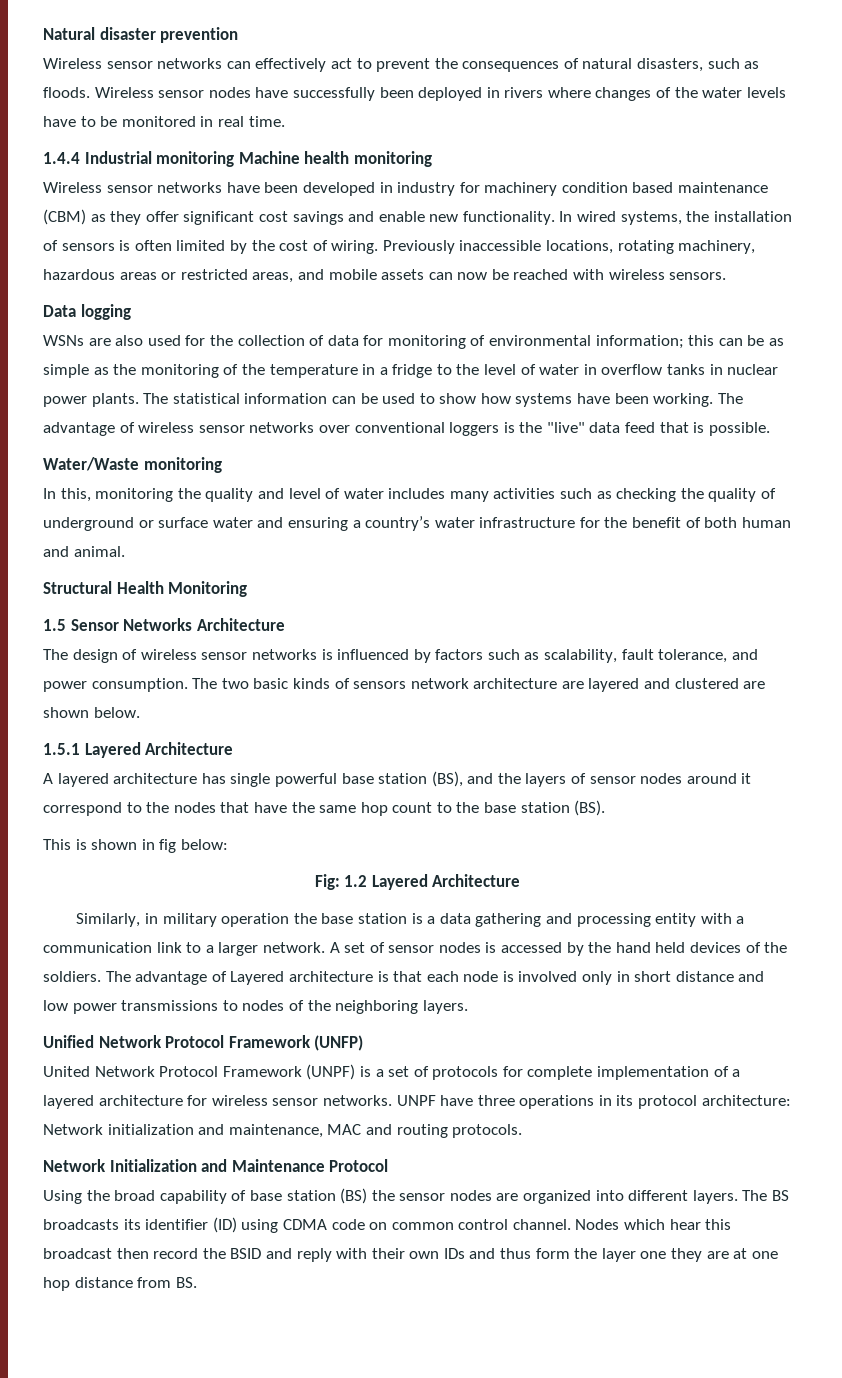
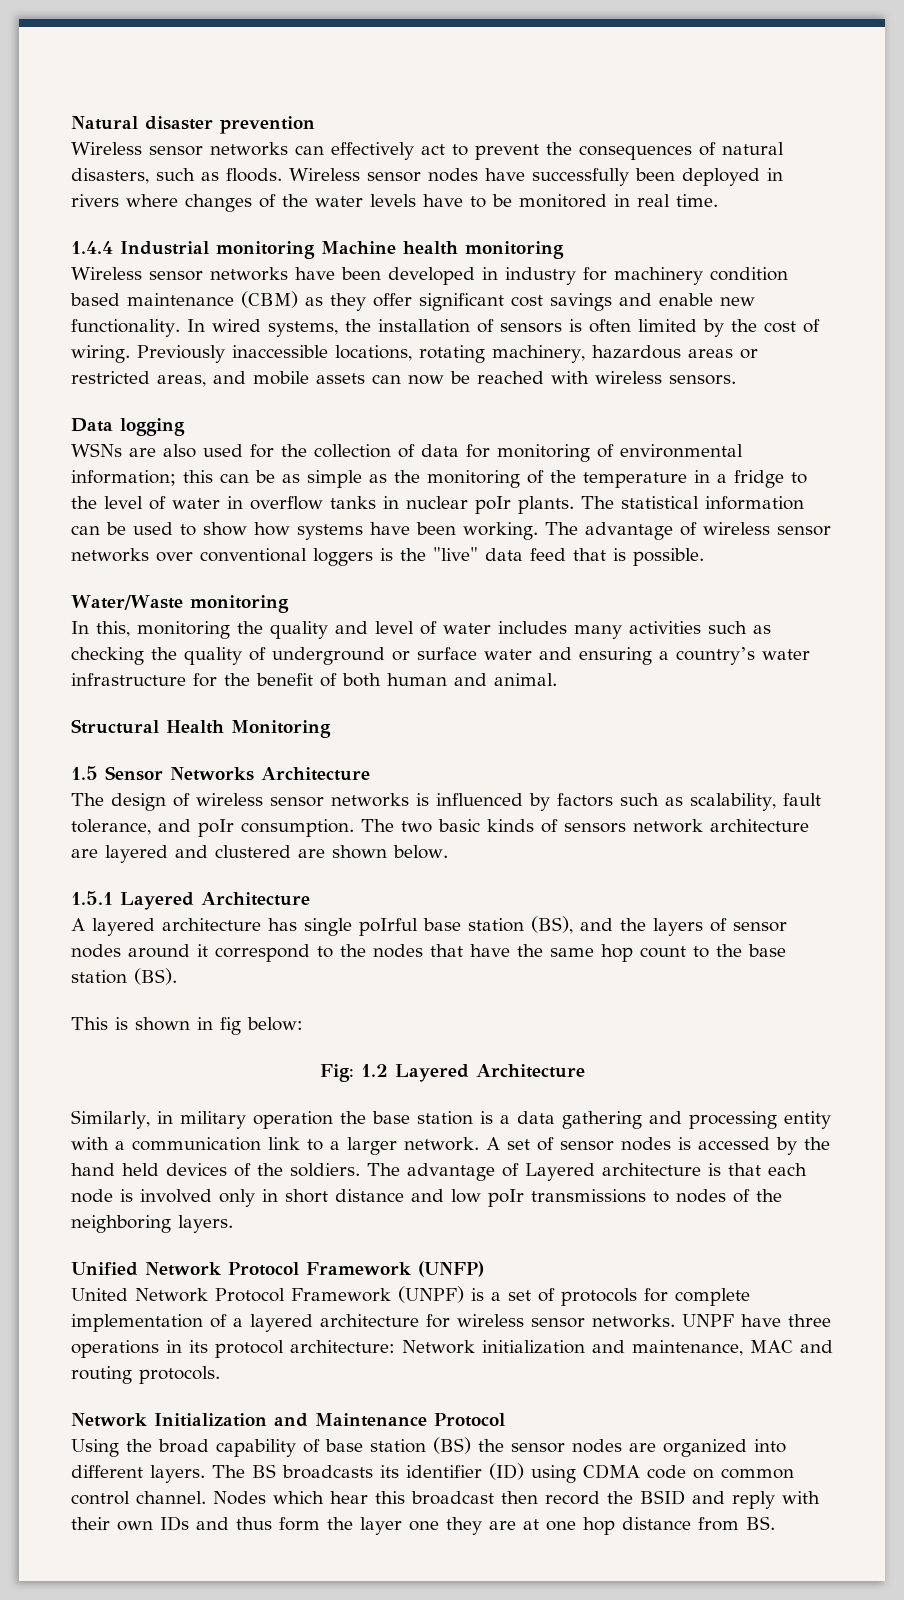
- WSNs are also used for the collection of data for monitoring of environmental information; this can be as simple as the monitoring of the temperature in a fridge to the level of water in overflow tanks in nuclear power plants.
+ WSNs are also used for the collection of data for monitoring of environmental information; this can be as simple as the monitoring of the temperature in a fridge to the level of water in overflow tanks in nuclear poIr plants.
- The design of wireless sensor networks is influenced by factors such as scalability, fault tolerance, and power consumption.
+ The design of wireless sensor networks is influenced by factors such as scalability, fault tolerance, and poIr consumption.
- A layered architecture has single powerful base station (BS), and the layers of sensor nodes around it correspond to the nodes that have the same hop count to the base station (BS).
+ A layered architecture has single poIrful base station (BS), and the layers of sensor nodes around it correspond to the nodes that have the same hop count to the base station (BS).
- The advantage of Layered architecture is that each node is involved only in short distance and low power transmissions to nodes of the neighboring layers.
+ The advantage of Layered architecture is that each node is involved only in short distance and low poIr transmissions to nodes of the neighboring layers.

